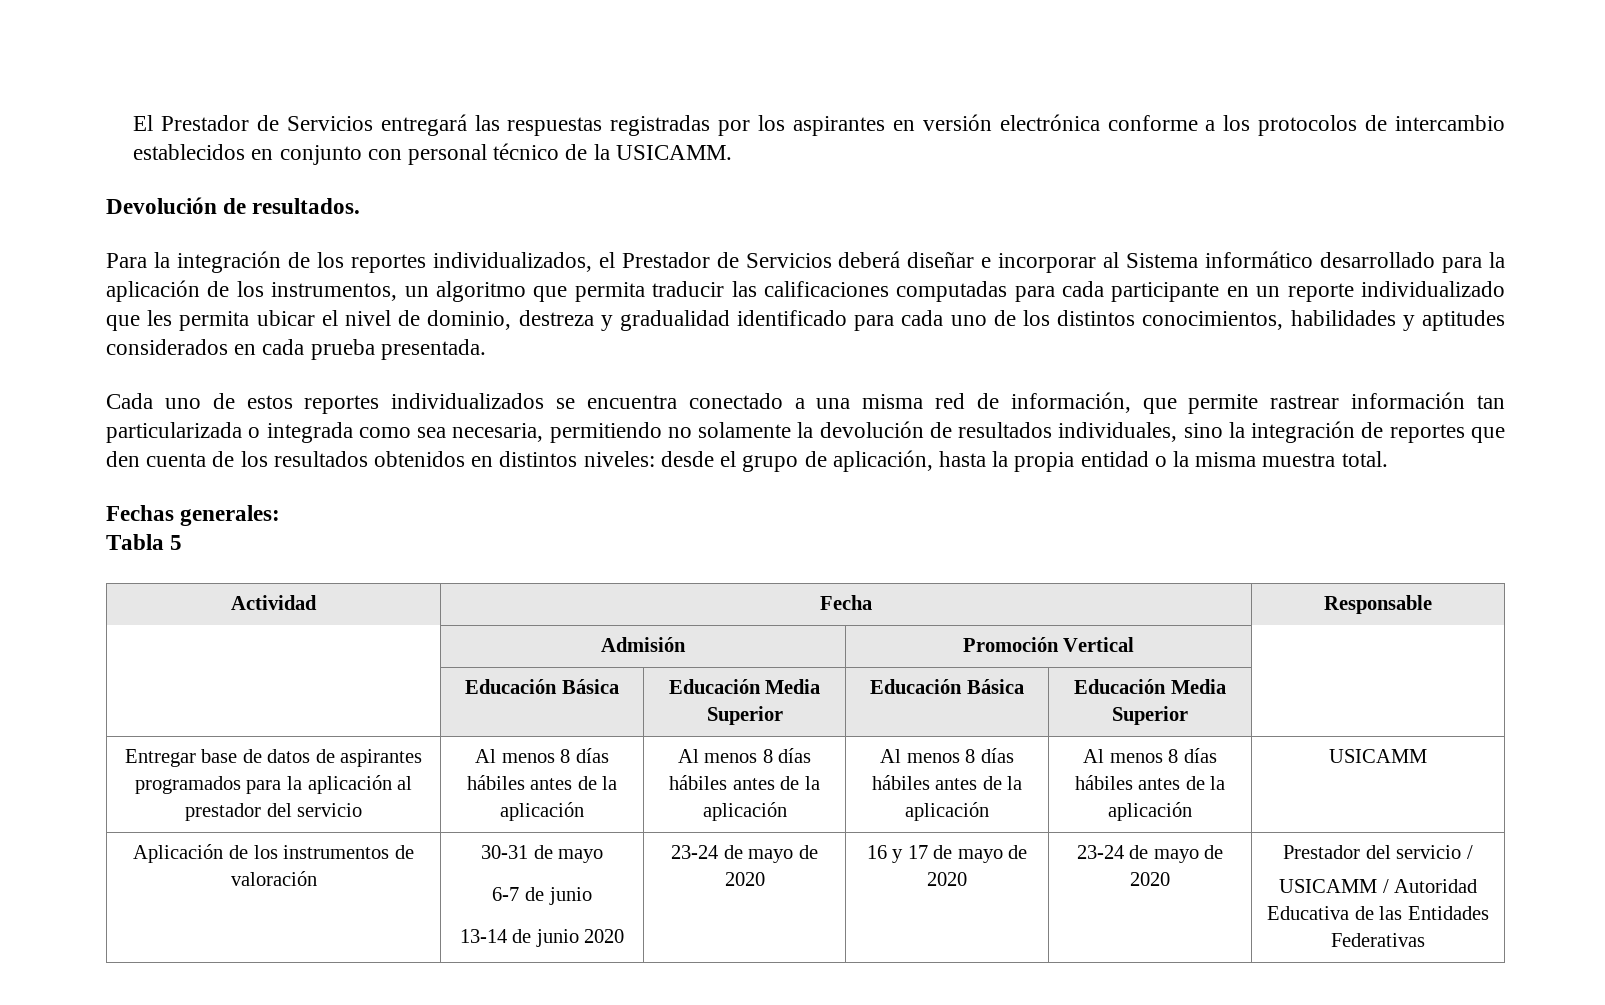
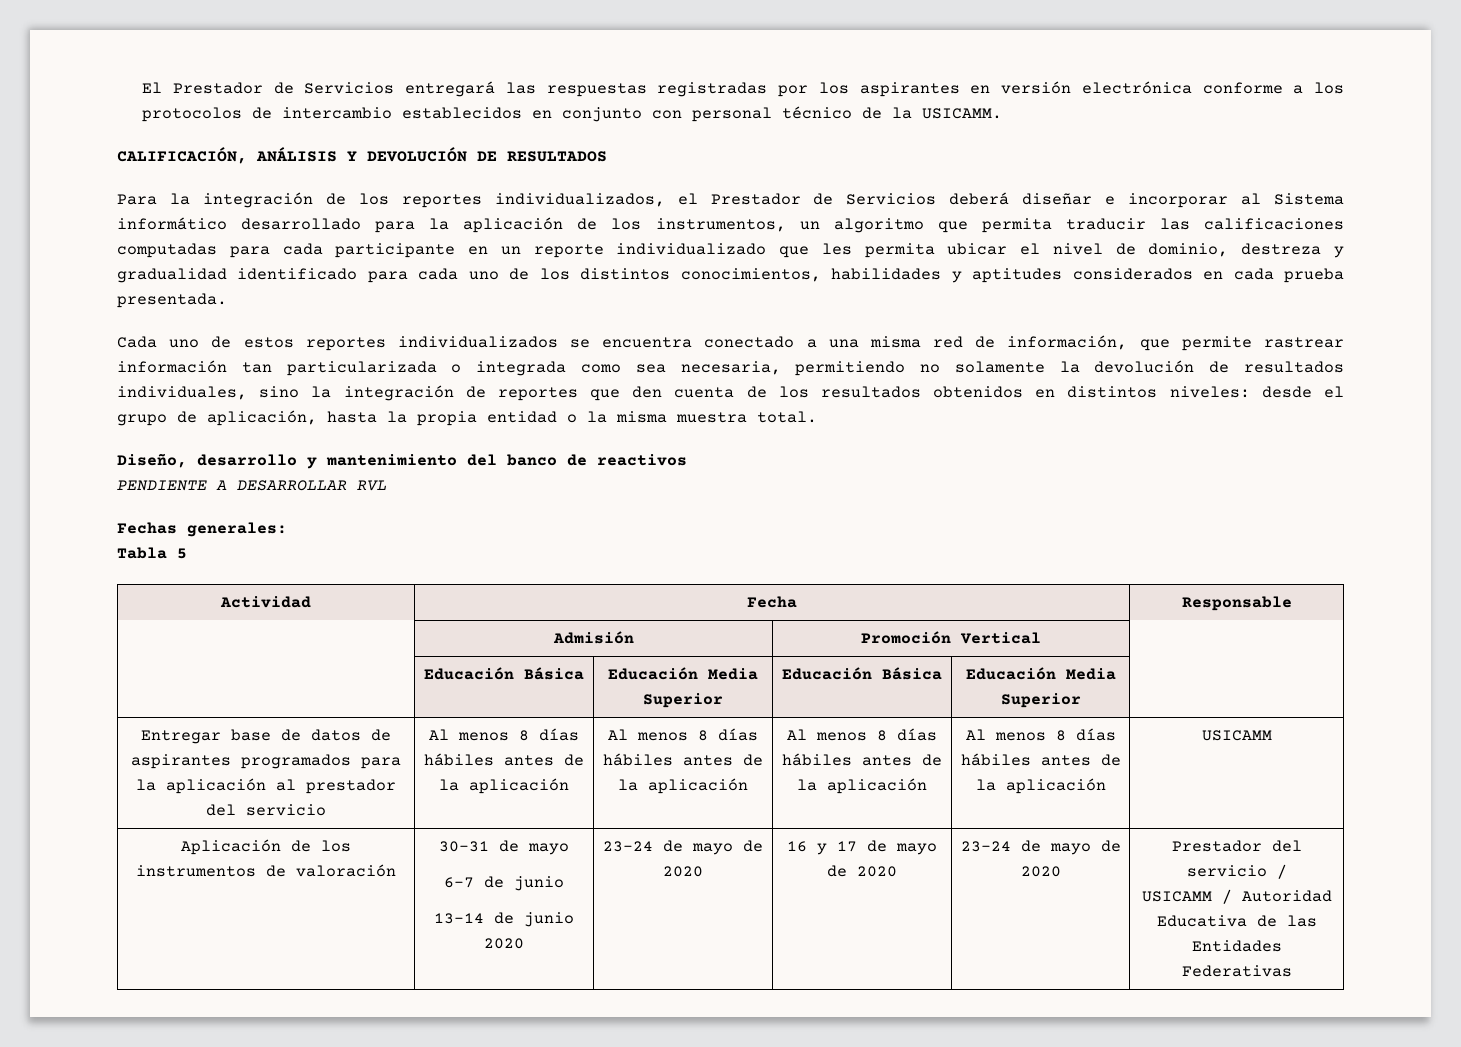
- Devolución de resultados.
+ CALIFICACIÓN, ANÁLISIS Y DEVOLUCIÓN DE RESULTADOS
+ Diseño, desarrollo y mantenimiento del banco de reactivos
+ PENDIENTE A DESARROLLAR RVL

